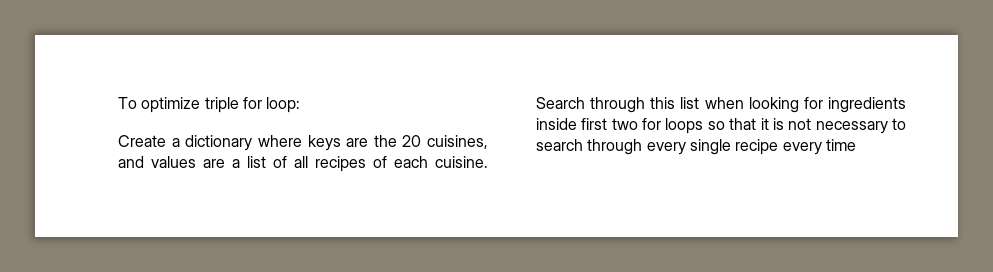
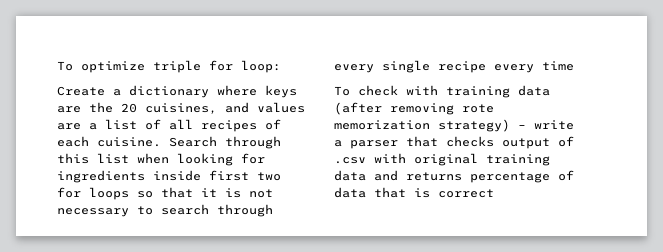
+ To check with training data (after removing rote memorization strategy) – write a parser that checks output of .csv with original training data and returns percentage of data that is correct

